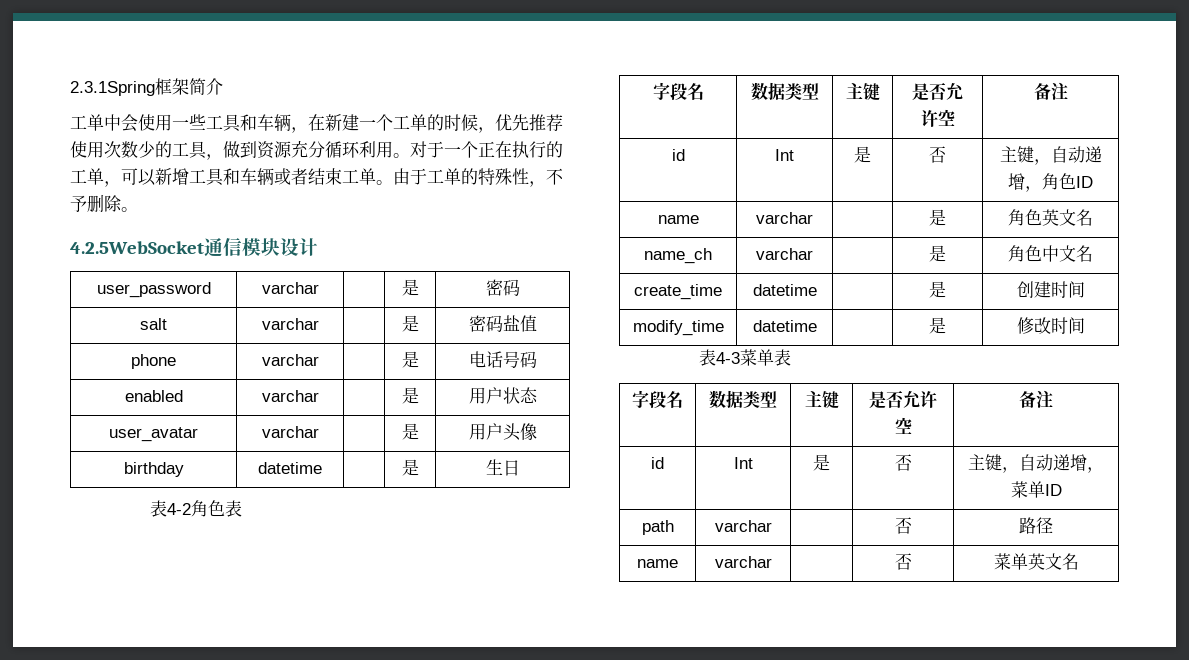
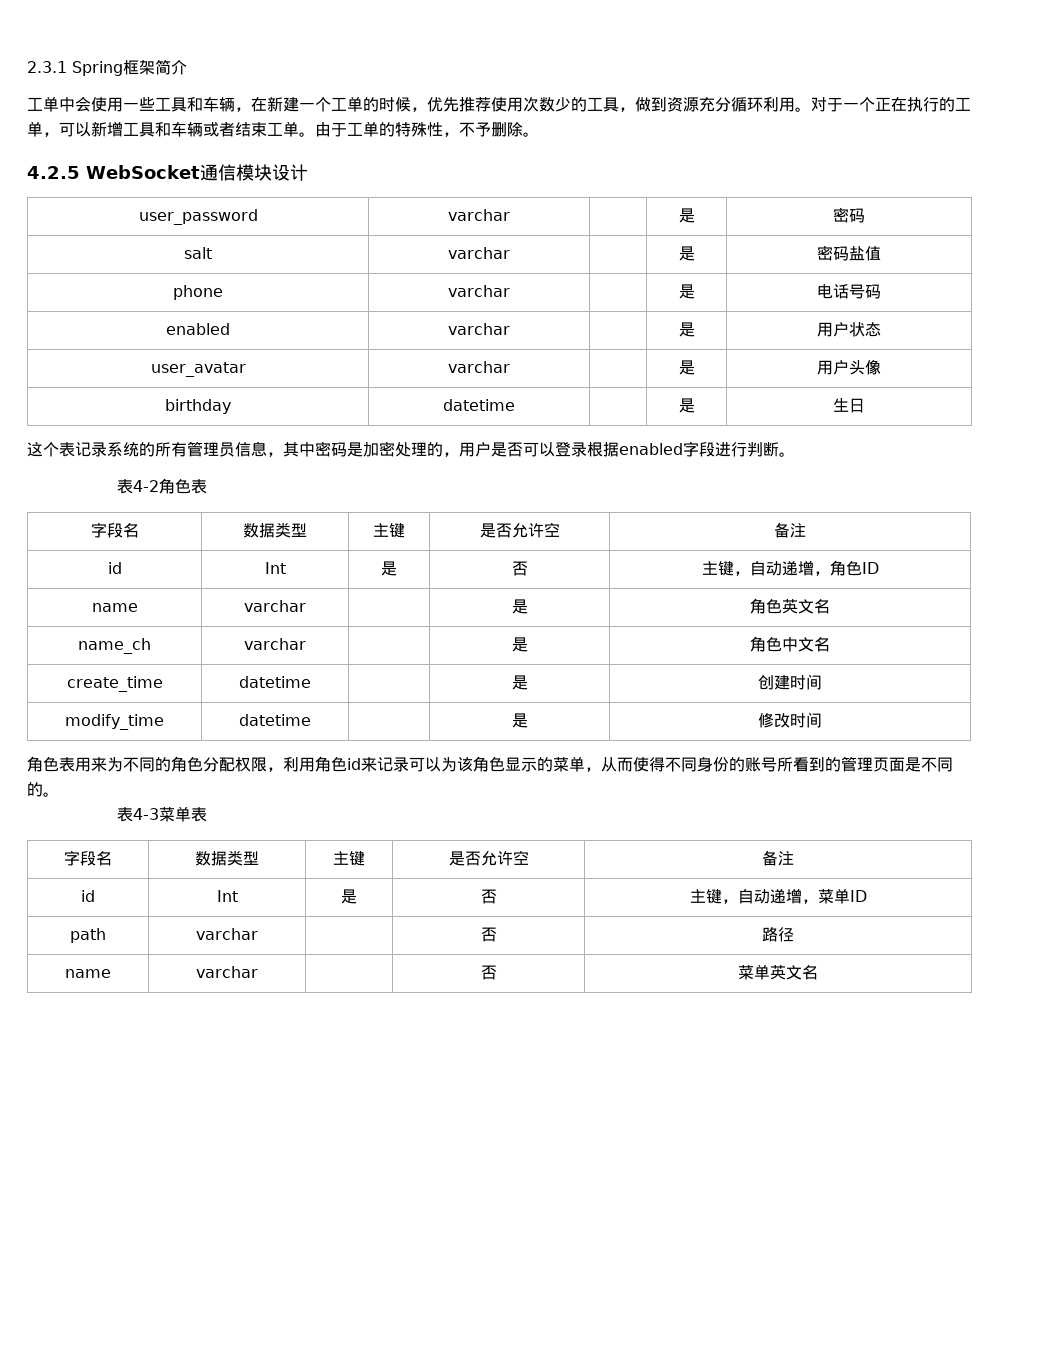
- 2.3.1Spring框架简介
+ 2.3.1 Spring框架简介
- 4.2.5WebSocket通信模块设计
+ 4.2.5 WebSocket通信模块设计
+ 这个表记录系统的所有管理员信息，其中密码是加密处理的，用户是否可以登录根据enabled字段进行判断。
+ 角色表用来为不同的角色分配权限，利用角色id来记录可以为该角色显示的菜单，从而使得不同身份的账号所看到的管理页面是不同的。

